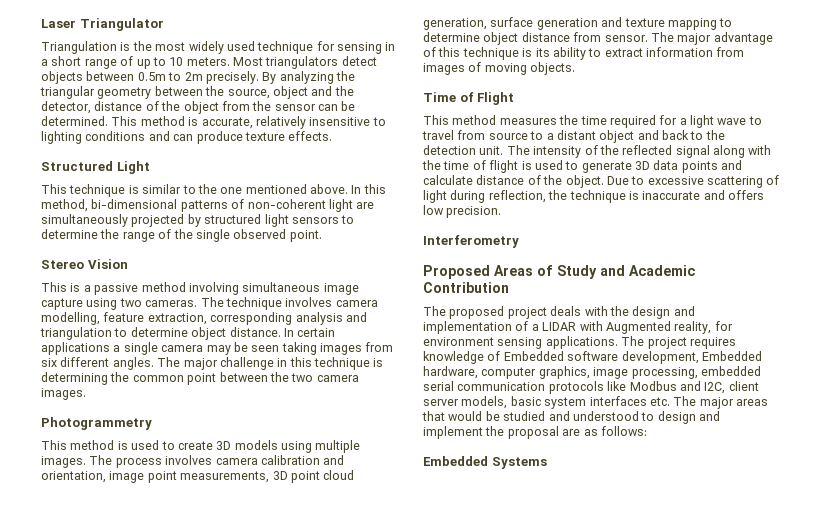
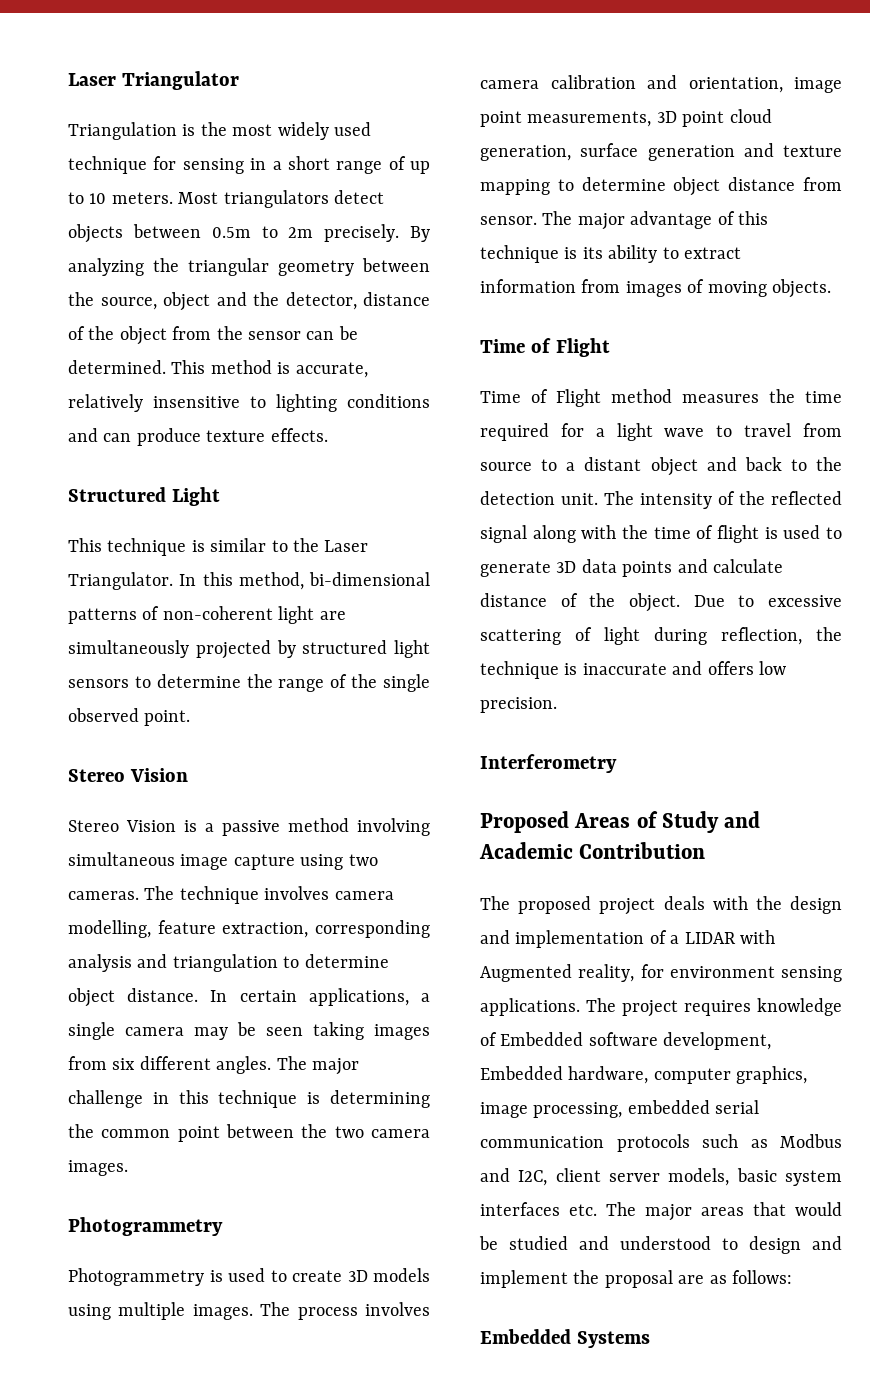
- This technique is similar to the one mentioned above.
+ This technique is similar to the Laser Triangulator.
- This is a passive method involving simultaneous image capture using two cameras.
+ Stereo Vision is a passive method involving simultaneous image capture using two cameras.
- In certain applications a single camera may be seen taking images from six different angles.
+ In certain applications, a single camera may be seen taking images from six different angles.
- This method is used to create 3D models using multiple images.
+ Photogrammetry is used to create 3D models using multiple images.
- This method measures the time required for a light wave to travel from source to a distant object and back to the detection unit.
+ Time of Flight method measures the time required for a light wave to travel from source to a distant object and back to the detection unit.
- The project requires knowledge of Embedded software development, Embedded hardware, computer graphics, image processing, embedded serial communication protocols like Modbus and I2C, client server models, basic system interfaces etc. The major areas that would be studied and understood to design and implement the proposal are as follows:
+ The project requires knowledge of Embedded software development, Embedded hardware, computer graphics, image processing, embedded serial communication protocols such as Modbus and I2C, client server models, basic system interfaces etc. The major areas that would be studied and understood to design and implement the proposal are as follows:

